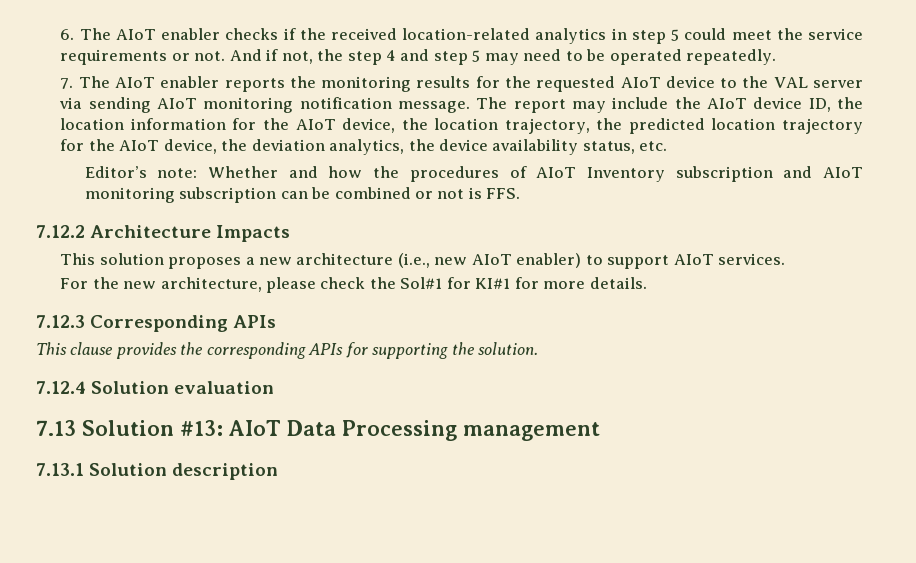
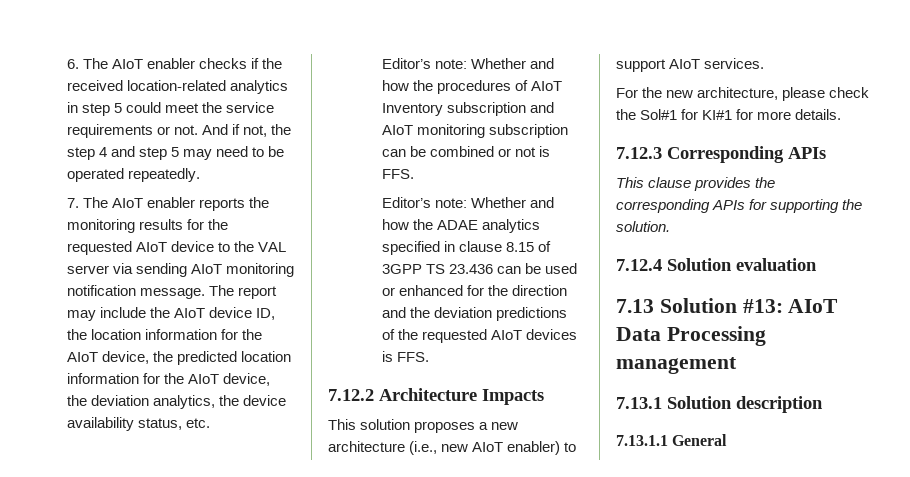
- The report may include the AIoT device ID, the location information for the AIoT device, the location trajectory, the predicted location trajectory for the AIoT device, the deviation analytics, the device availability status, etc.
+ The report may include the AIoT device ID, the location information for the AIoT device, the predicted location information for the AIoT device, the deviation analytics, the device availability status, etc.
+ Editor’s note: Whether and how the ADAE analytics specified in clause 8.15 of 3GPP TS 23.436 can be used or enhanced for the direction and the deviation predictions of the requested AIoT devices is FFS.
+ 7.13.1.1 General

